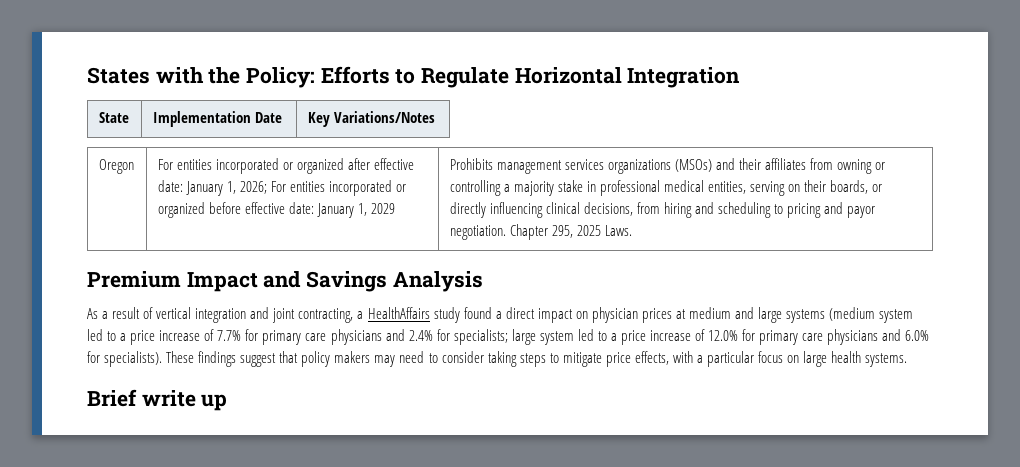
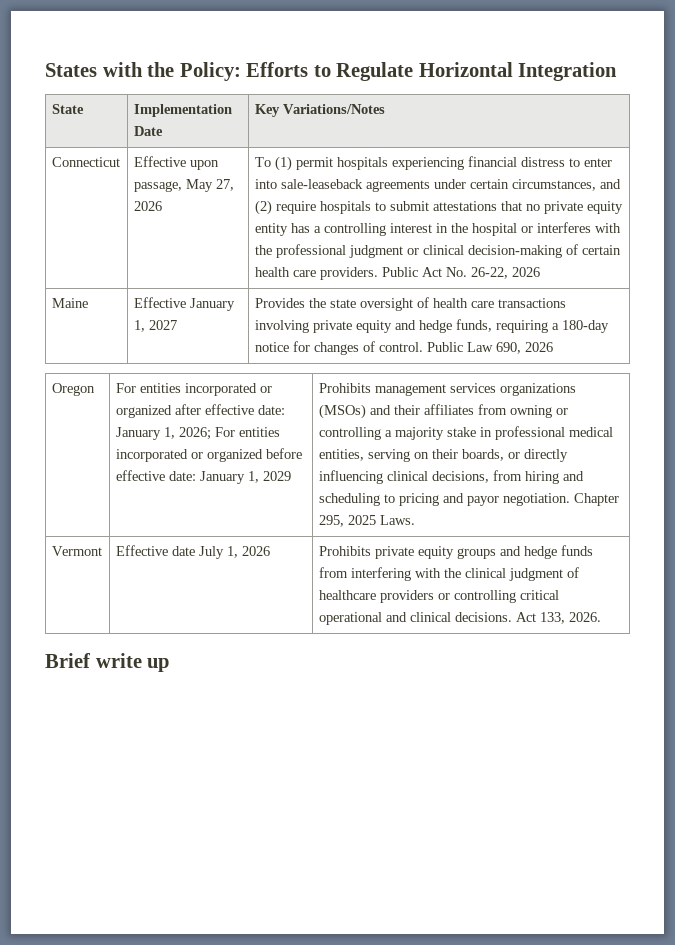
+ Connecticut | Effective upon passage, May 27, 2026 | To (1) permit hospitals experiencing financial distress to enter into sale-leaseback agreements under certain circumstances, and (2) require hospitals to submit attestations that no private equity entity has a controlling interest in the hospital or interferes with the professional judgment or clinical decision-making of certain health care providers. Public Act No. 26-22, 2026
+ Maine | Effective January 1, 2027 | Provides the state oversight of health care transactions involving private equity and hedge funds, requiring a 180-day notice for changes of control. Public Law 690, 2026
- Premium Impact and Savings Analysis
- As a result of vertical integration and joint contracting, a HealthAffairs study found a direct impact on physician prices at medium and large systems (medium system led to a price increase of 7.7% for primary care physicians and 2.4% for specialists; large system led to a price increase of 12.0% for primary care physicians and 6.0% for specialists). These findings suggest that policy makers may need to consider taking steps to mitigate price effects, with a particular focus on large health systems.
+ Vermont | Effective date July 1, 2026 | Prohibits private equity groups and hedge funds from interfering with the clinical judgment of healthcare providers or controlling critical operational and clinical decisions. Act 133, 2026.

